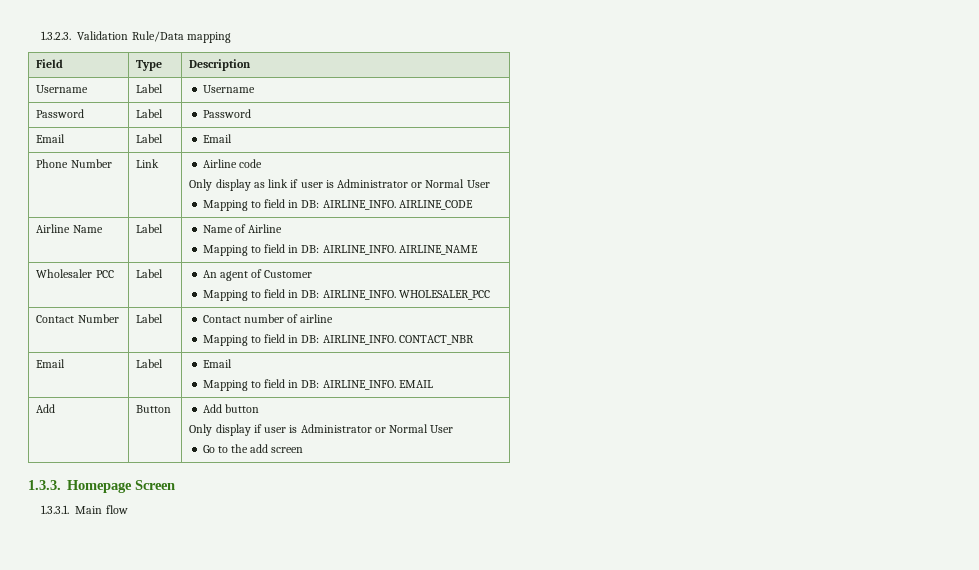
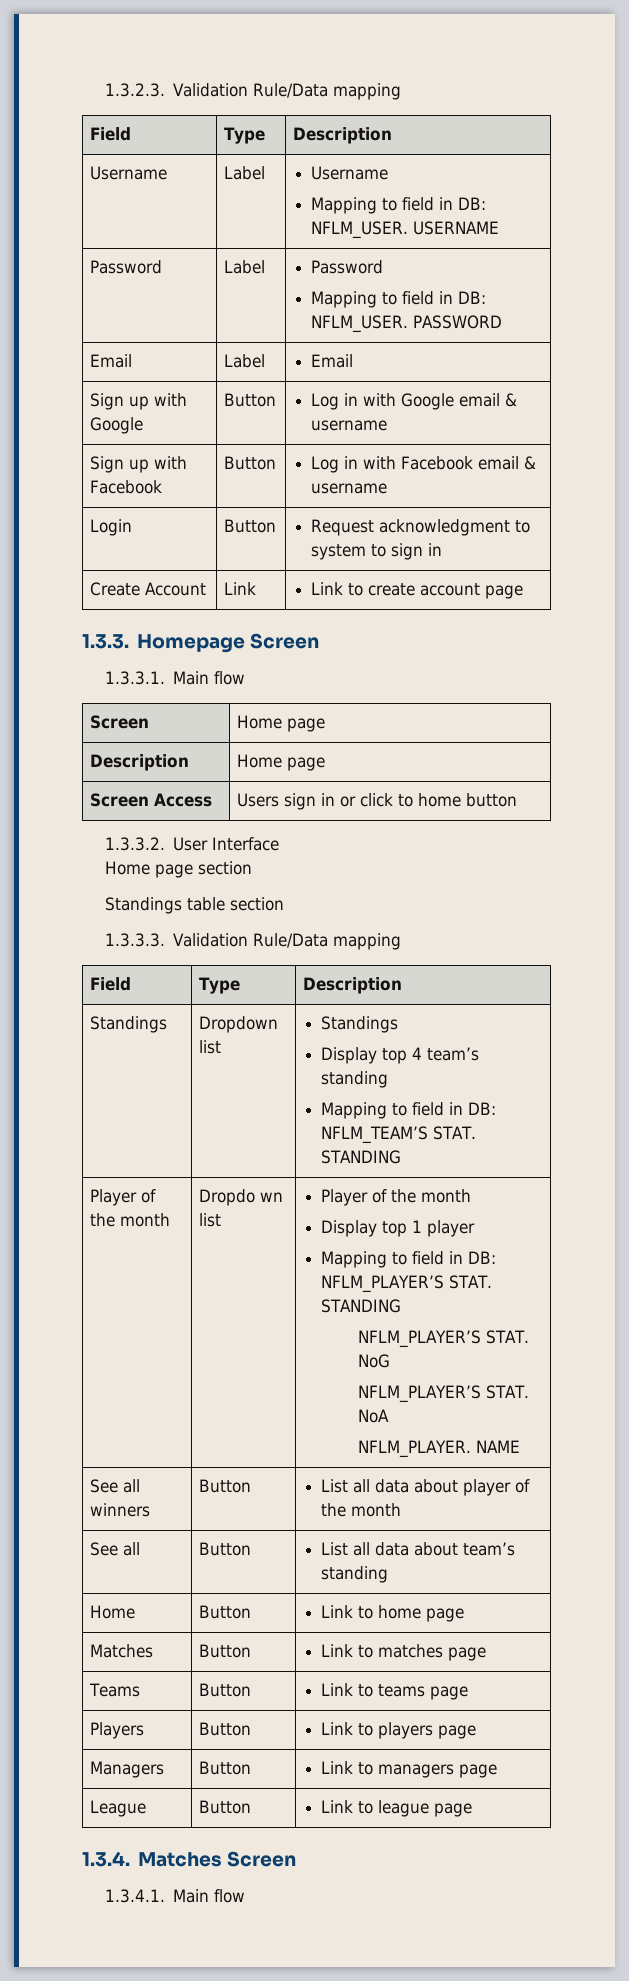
  Username | Label | Username
+ Mapping to field in DB: NFLM_USER. USERNAME
  Password | Label | Password
+ Mapping to field in DB: NFLM_USER. PASSWORD
  Email | Label | Email
- Phone Number | Link | Airline code
- Only display as link if user is Administrator or Normal User
- Mapping to field in DB: AIRLINE_INFO. AIRLINE_CODE
- Airline Name | Label | Name of Airline
- Mapping to field in DB: AIRLINE_INFO. AIRLINE_NAME
- Wholesaler PCC | Label | An agent of Customer
- Mapping to field in DB: AIRLINE_INFO. WHOLESALER_PCC
- Contact Number | Label | Contact number of airline
- Mapping to field in DB: AIRLINE_INFO. CONTACT_NBR
- Email | Label | Email
- Mapping to field in DB: AIRLINE_INFO. EMAIL
- Add | Button | Add button
- Only display if user is Administrator or Normal User
- Go to the add screen
+ Sign up with Google | Button | Log in with Google email & username
+ Sign up with Facebook | Button | Log in with Facebook email & username
+ Login | Button | Request acknowledgment to system to sign in
+ Create Account | Link | Link to create account page
+ Screen | Home page
+ Description | Home page
+ Screen Access | Users sign in or click to home button
+ 1.3.3.2. User Interface
+ Home page section
+ Standings table section
+ 1.3.3.3. Validation Rule/Data mapping
+ Field | Type | Description
+ Standings | Dropdown list | Standings
+ Display top 4 team’s standing
+ Mapping to field in DB: NFLM_TEAM’S STAT. STANDING
+ Player of the month | Dropdo wn list | Player of the month
+ Display top 1 player
+ Mapping to field in DB: NFLM_PLAYER’S STAT. STANDING
+ NFLM_PLAYER’S STAT. NoG
+ NFLM_PLAYER’S STAT. NoA
+ NFLM_PLAYER. NAME
+ See all winners | Button | List all data about player of the month
+ See all | Button | List all data about team’s standing
+ Home | Button | Link to home page
+ Matches | Button | Link to matches page
+ Teams | Button | Link to teams page
+ Players | Button | Link to players page
+ Managers | Button | Link to managers page
+ League | Button | Link to league page
+ 1.3.4. Matches Screen
+ 1.3.4.1. Main flow

